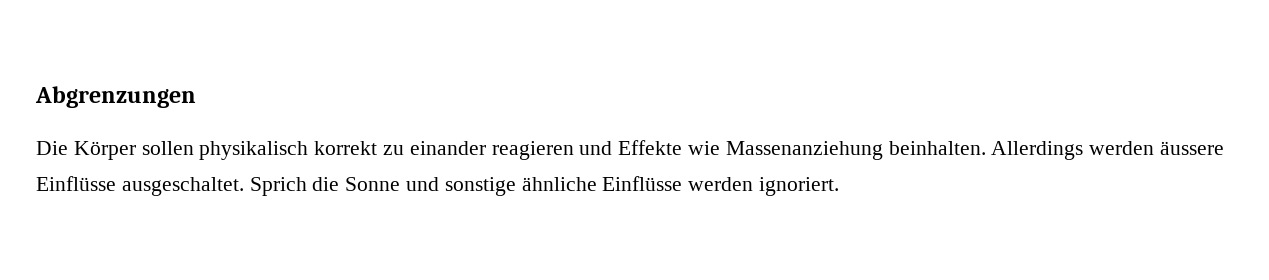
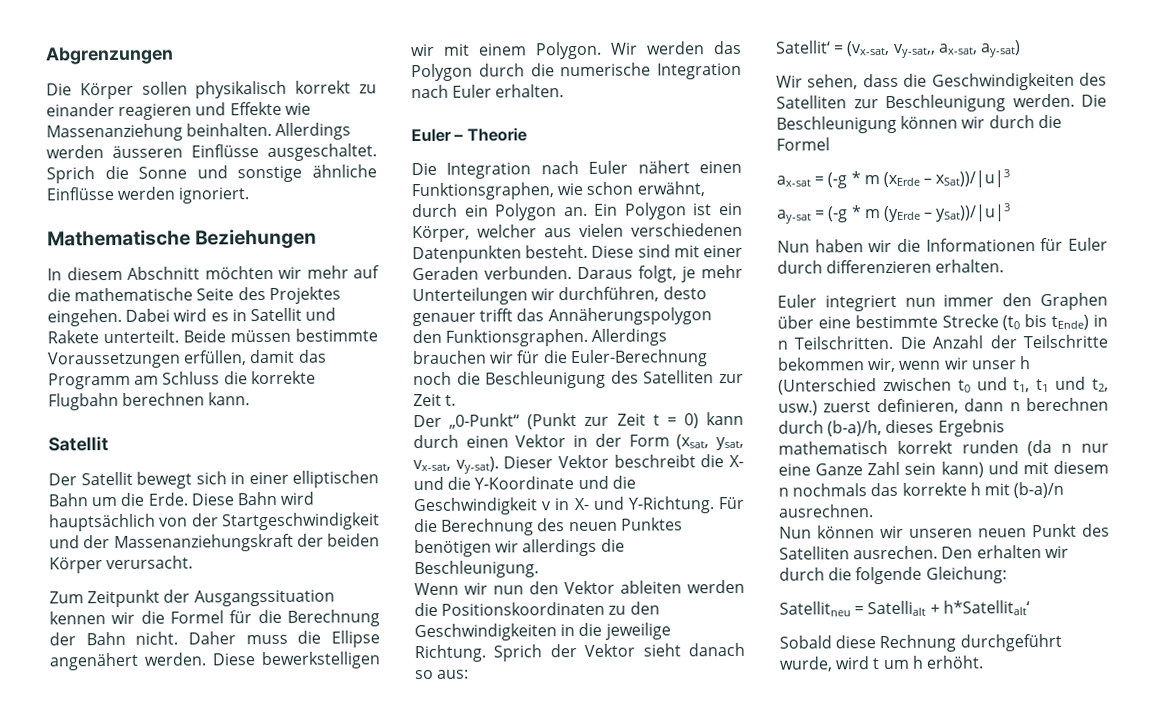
- Allerdings werden äussere Einflüsse ausgeschaltet.
+ Allerdings werden äusseren Einflüsse ausgeschaltet.
+ Mathematische Beziehungen
+ In diesem Abschnitt möchten wir mehr auf die mathematische Seite des Projektes eingehen. Dabei wird es in Satellit und Rakete unterteilt. Beide müssen bestimmte Voraussetzungen erfüllen, damit das Programm am Schluss die korrekte Flugbahn berechnen kann.
+ Satellit
+ Der Satellit bewegt sich in einer elliptischen Bahn um die Erde. Diese Bahn wird hauptsächlich von der Startgeschwindigkeit und der Massenanziehungskraft der beiden Körper verursacht.
+ Zum Zeitpunkt der Ausgangssituation kennen wir die Formel für die Berechnung der Bahn nicht. Daher muss die Ellipse angenähert werden. Diese bewerkstelligen wir mit einem Polygon. Wir werden das Polygon durch die numerische Integration nach Euler erhalten.
+ Euler – Theorie
+ Die Integration nach Euler nähert einen Funktionsgraphen, wie schon erwähnt, durch ein Polygon an. Ein Polygon ist ein Körper, welcher aus vielen verschiedenen Datenpunkten besteht. Diese sind mit einer Geraden verbunden. Daraus folgt, je mehr Unterteilungen wir durchführen, desto genauer trifft das Annäherungspolygon den Funktionsgraphen. Allerdings brauchen wir für die Euler-Berechnung noch die Beschleunigung des Satelliten zur Zeit t.
+ Der „0-Punkt“ (Punkt zur Zeit t = 0) kann durch einen Vektor in der Form (xsat, ysat, vx-sat, vy-sat). Dieser Vektor beschreibt die X- und die Y-Koordinate und die Geschwindigkeit v in X- und Y-Richtung. Für die Berechnung des neuen Punktes benötigen wir allerdings die Beschleunigung.
+ Wenn wir nun den Vektor ableiten werden die Positionskoordinaten zu den Geschwindigkeiten in die jeweilige Richtung. Sprich der Vektor sieht danach so aus:
+ Satellit‘ = (vx-sat, vy-sat,, ax-sat, ay-sat)
+ Wir sehen, dass die Geschwindigkeiten des Satelliten zur Beschleunigung werden. Die Beschleunigung können wir durch die Formel
+ ax-sat = (-g * m (xErde – xSat))/|u|3
+ ay-sat = (-g * m (yErde – ySat))/|u|3
+ Nun haben wir die Informationen für Euler durch differenzieren erhalten.
+ Euler integriert nun immer den Graphen über eine bestimmte Strecke (t0 bis tEnde) in n Teilschritten. Die Anzahl der Teilschritte bekommen wir, wenn wir unser h (Unterschied zwischen t0 und t1, t1 und t2, usw.) zuerst definieren, dann n berechnen durch (b-a)/h, dieses Ergebnis mathematisch korrekt runden (da n nur eine Ganze Zahl sein kann) und mit diesem n nochmals das korrekte h mit (b-a)/n ausrechnen.
+ Nun können wir unseren neuen Punkt des Satelliten ausrechen. Den erhalten wir durch die folgende Gleichung:
+ Satellitneu = Satellialt + h*Satellitalt‘
+ Sobald diese Rechnung durchgeführt wurde, wird t um h erhöht.

